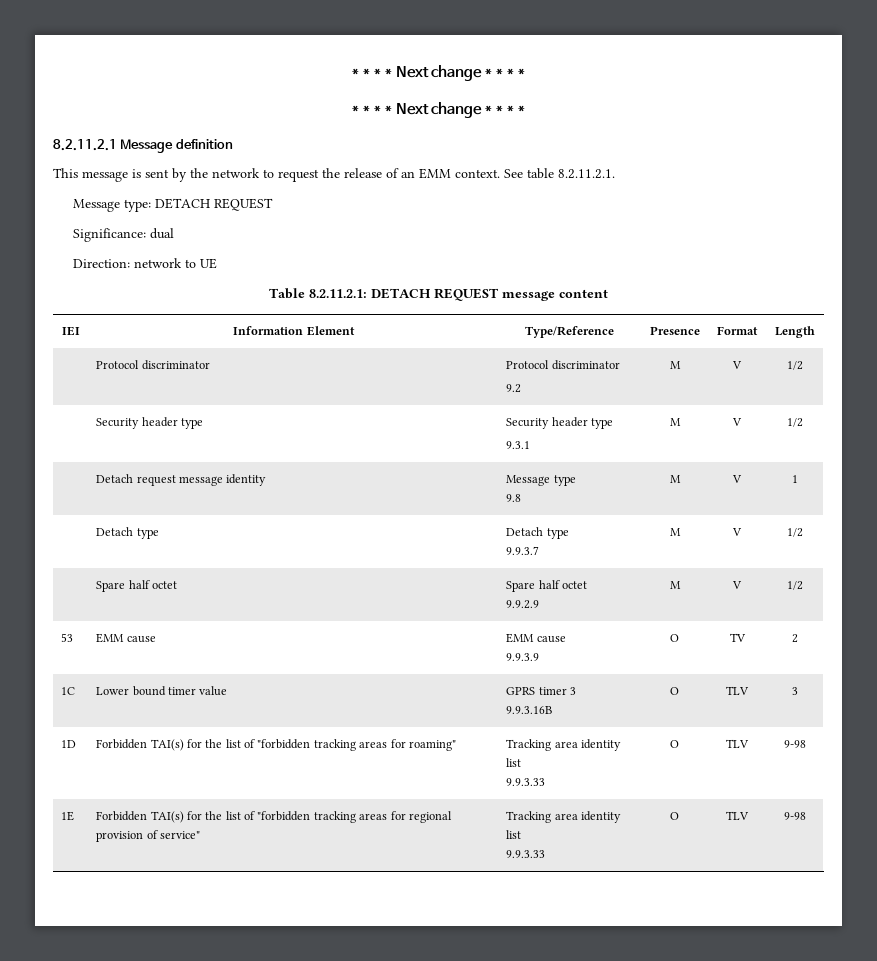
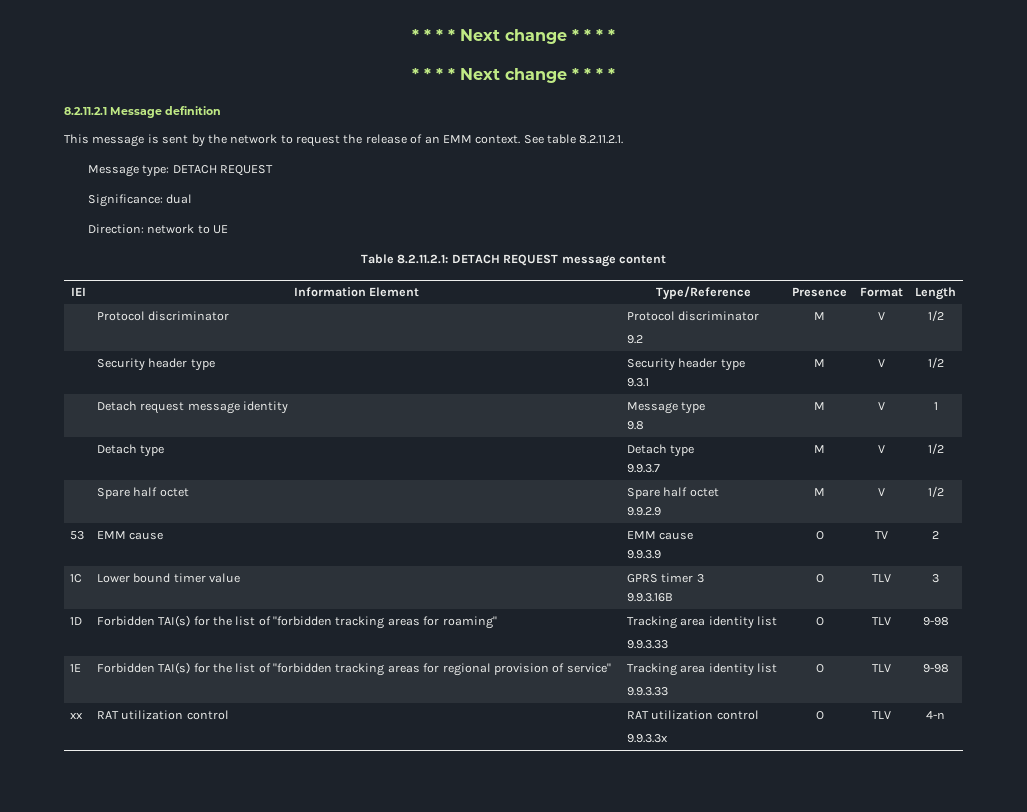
+ xx | RAT utilization control | RAT utilization control
+ 9.9.3.3x | O | TLV | 4-n

